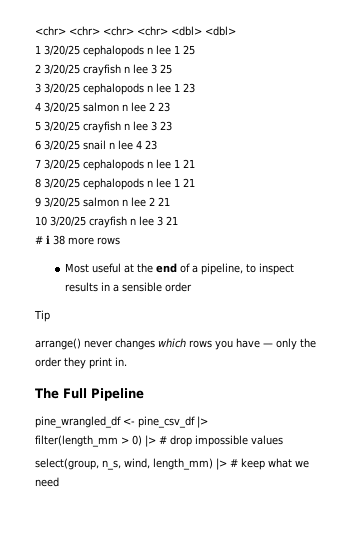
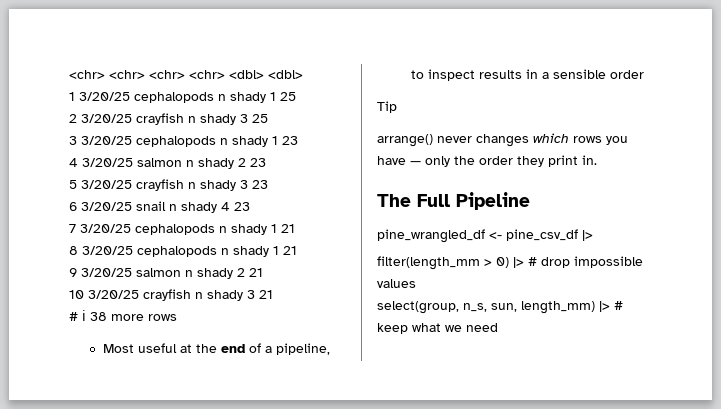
- 1 3/20/25 cephalopods n lee 1 25
+ 1 3/20/25 cephalopods n shady 1 25
- 2 3/20/25 crayfish n lee 3 25
+ 2 3/20/25 crayfish n shady 3 25
- 3 3/20/25 cephalopods n lee 1 23
+ 3 3/20/25 cephalopods n shady 1 23
- 4 3/20/25 salmon n lee 2 23
+ 4 3/20/25 salmon n shady 2 23
- 5 3/20/25 crayfish n lee 3 23
+ 5 3/20/25 crayfish n shady 3 23
- 6 3/20/25 snail n lee 4 23
+ 6 3/20/25 snail n shady 4 23
- 7 3/20/25 cephalopods n lee 1 21
+ 7 3/20/25 cephalopods n shady 1 21
- 8 3/20/25 cephalopods n lee 1 21
+ 8 3/20/25 cephalopods n shady 1 21
- 9 3/20/25 salmon n lee 2 21
+ 9 3/20/25 salmon n shady 2 21
- 10 3/20/25 crayfish n lee 3 21
+ 10 3/20/25 crayfish n shady 3 21
- select(group, n_s, wind, length_mm) |> # keep what we need
+ select(group, n_s, sun, length_mm) |> # keep what we need

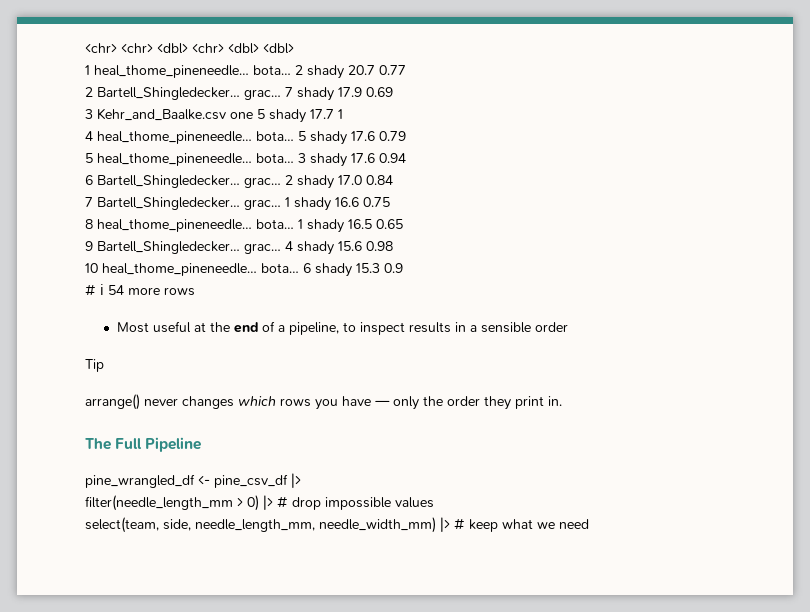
- <chr> <chr> <chr> <chr> <dbl> <dbl>
+ <chr> <chr> <dbl> <chr> <dbl> <dbl>
- 1 3/20/25 cephalopods n shady 1 25
- 2 3/20/25 crayfish n shady 3 25
- 3 3/20/25 cephalopods n shady 1 23
- 4 3/20/25 salmon n shady 2 23
- 5 3/20/25 crayfish n shady 3 23
- 6 3/20/25 snail n shady 4 23
- 7 3/20/25 cephalopods n shady 1 21
- 8 3/20/25 cephalopods n shady 1 21
- 9 3/20/25 salmon n shady 2 21
- 10 3/20/25 crayfish n shady 3 21
+ 1 heal_thome_pineneedle… bota… 2 shady 20.7 0.77
+ 2 Bartell_Shingledecker… grac… 7 shady 17.9 0.69
+ 3 Kehr_and_Baalke.csv one 5 shady 17.7 1
+ 4 heal_thome_pineneedle… bota… 5 shady 17.6 0.79
+ 5 heal_thome_pineneedle… bota… 3 shady 17.6 0.94
+ 6 Bartell_Shingledecker… grac… 2 shady 17.0 0.84
+ 7 Bartell_Shingledecker… grac… 1 shady 16.6 0.75
+ 8 heal_thome_pineneedle… bota… 1 shady 16.5 0.65
+ 9 Bartell_Shingledecker… grac… 4 shady 15.6 0.98
+ 10 heal_thome_pineneedle… bota… 6 shady 15.3 0.9
- # ℹ 38 more rows
+ # ℹ 54 more rows
- filter(length_mm > 0) |> # drop impossible values
+ filter(needle_length_mm > 0) |> # drop impossible values
- select(group, n_s, sun, length_mm) |> # keep what we need
+ select(team, side, needle_length_mm, needle_width_mm) |> # keep what we need

